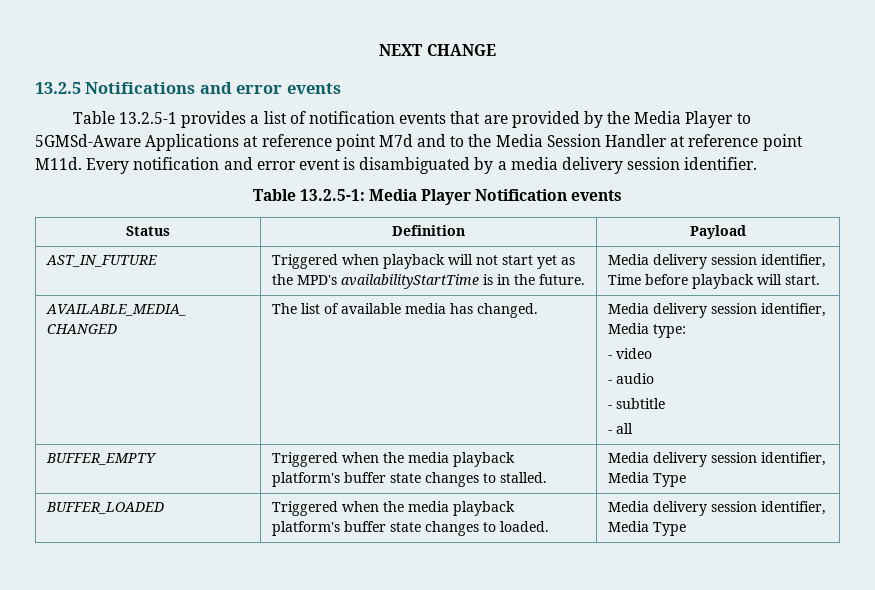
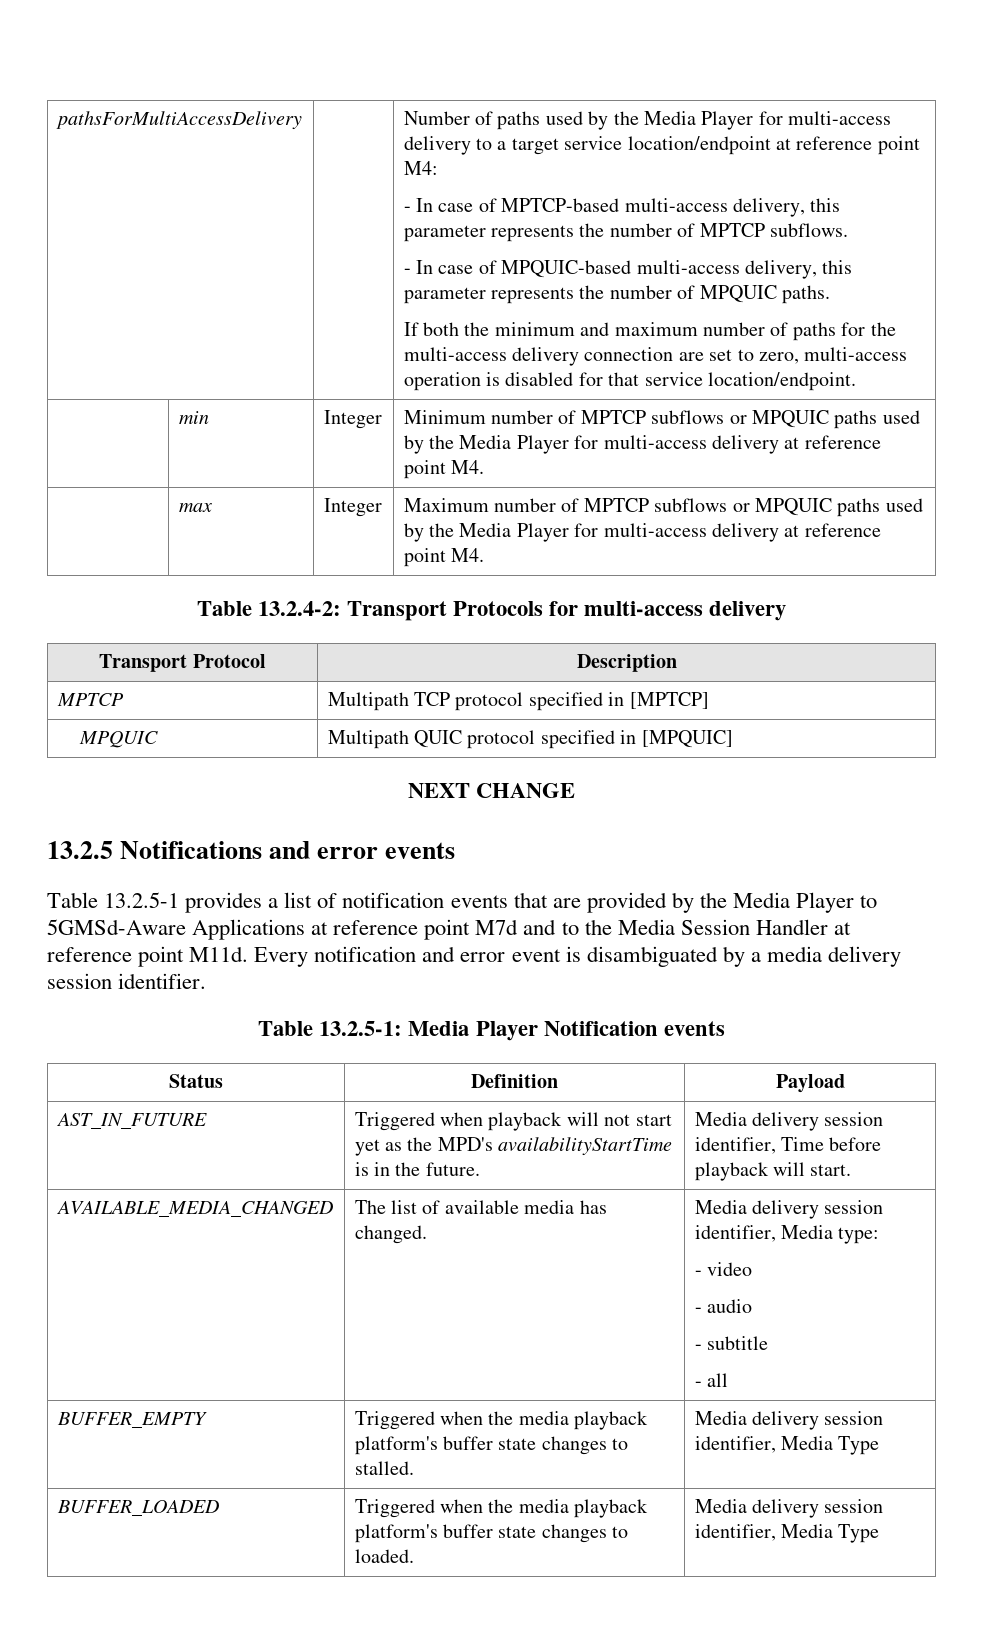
+ pathsForMultiAccessDelivery | | Number of paths used by the Media Player for multi-access delivery to a target service location/endpoint at reference point M4:
+ - In case of MPTCP-based multi-access delivery, this parameter represents the number of MPTCP subflows.
+ - In case of MPQUIC-based multi-access delivery, this parameter represents the number of MPQUIC paths.
+ If both the minimum and maximum number of paths for the multi-access delivery connection are set to zero, multi-access operation is disabled for that service location/endpoint.
+ | min | Integer | Minimum number of MPTCP subflows or MPQUIC paths used by the Media Player for multi-access delivery at reference point M4.
+ | max | Integer | Maximum number of MPTCP subflows or MPQUIC paths used by the Media Player for multi-access delivery at reference point M4.
+ Table 13.2.4-2: Transport Protocols for multi-access delivery
+ Transport Protocol | Description
+ MPTCP | Multipath TCP protocol specified in [MPTCP]
+ MPQUIC | Multipath QUIC protocol specified in [MPQUIC]

